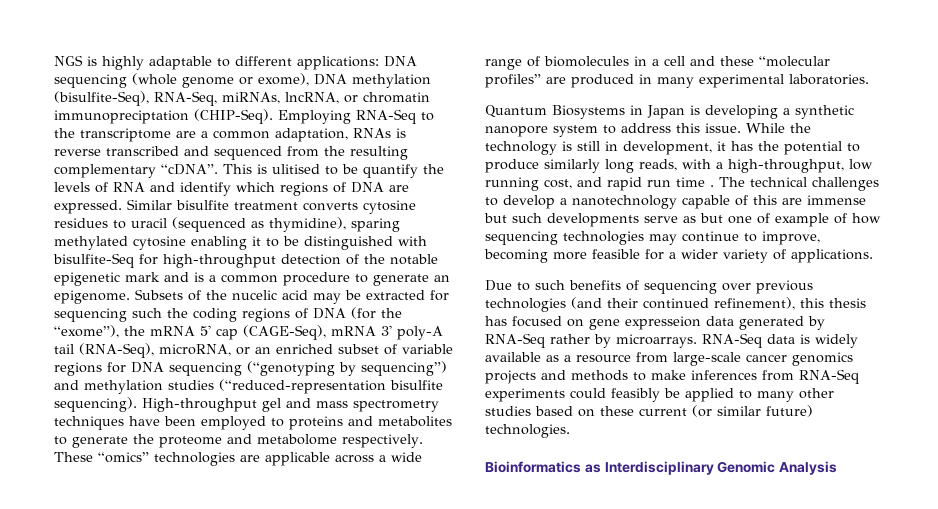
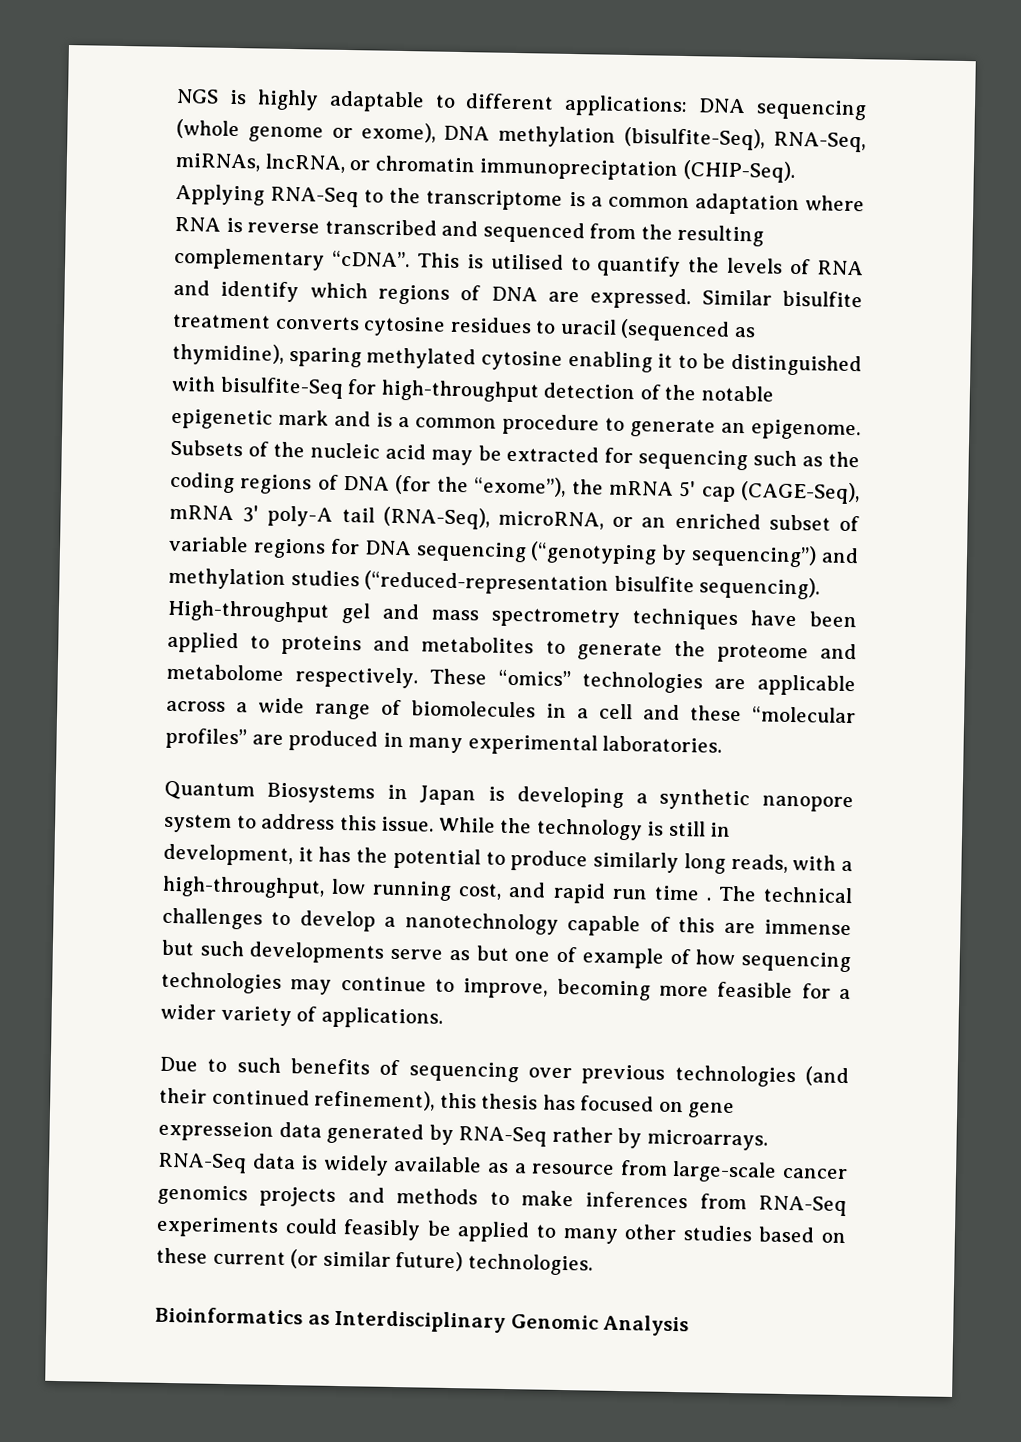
- Employing RNA-Seq to the transcriptome are a common adaptation, RNAs is reverse transcribed and sequenced from the resulting complementary “cDNA”.
+ Applying RNA-Seq to the transcriptome is a common adaptation where RNA is reverse transcribed and sequenced from the resulting complementary “cDNA”.
- This is ulitised to be quantify the levels of RNA and identify which regions of DNA are expressed.
+ This is utilised to quantify the levels of RNA and identify which regions of DNA are expressed.
- Subsets of the nucelic acid may be extracted for sequencing such the coding regions of DNA (for the “exome”), the mRNA 5' cap (CAGE-Seq), mRNA 3' poly-A tail (RNA-Seq), microRNA, or an enriched subset of variable regions for DNA sequencing (“genotyping by sequencing”) and methylation studies (“reduced-representation bisulfite sequencing).
+ Subsets of the nucleic acid may be extracted for sequencing such as the coding regions of DNA (for the “exome”), the mRNA 5' cap (CAGE-Seq), mRNA 3' poly-A tail (RNA-Seq), microRNA, or an enriched subset of variable regions for DNA sequencing (“genotyping by sequencing”) and methylation studies (“reduced-representation bisulfite sequencing).
- High-throughput gel and mass spectrometry techniques have been employed to proteins and metabolites to generate the proteome and metabolome respectively.
+ High-throughput gel and mass spectrometry techniques have been applied to proteins and metabolites to generate the proteome and metabolome respectively.

